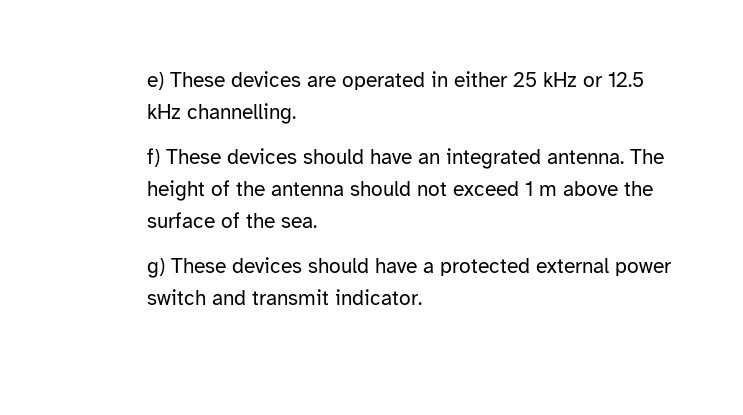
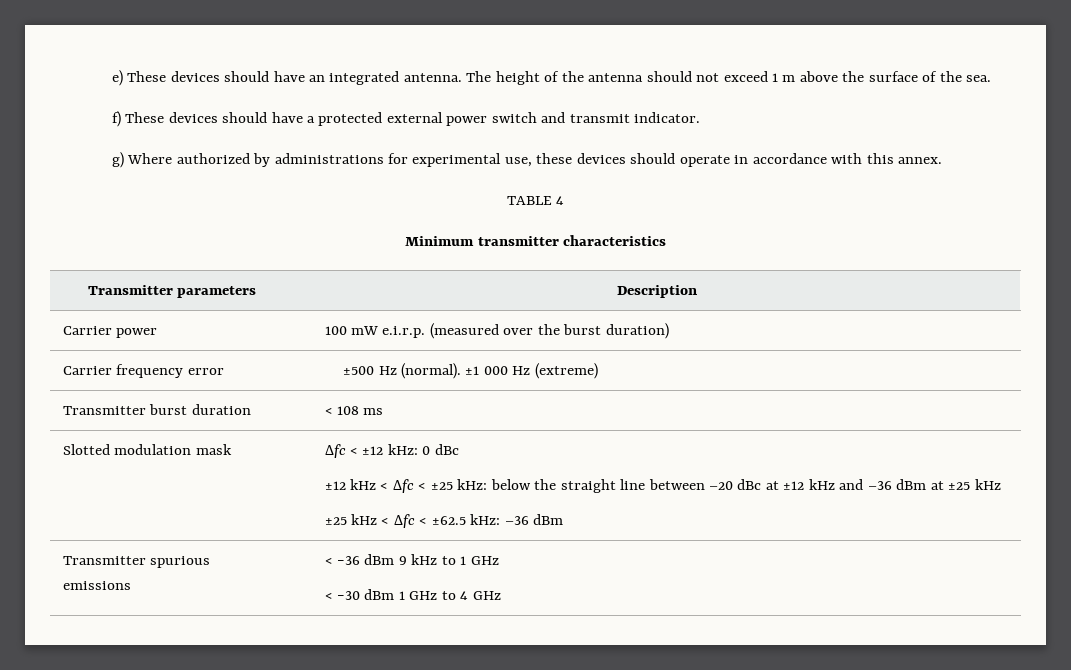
- e) These devices are operated in either 25 kHz or 12.5 kHz channelling.
- f) These devices should have an integrated antenna.
+ e) These devices should have an integrated antenna.
- g) These devices should have a protected external power switch and transmit indicator.
+ f) These devices should have a protected external power switch and transmit indicator.
+ g) Where authorized by administrations for experimental use, these devices should operate in accordance with this annex.
+ TABLE 4
+ Minimum transmitter characteristics
+ Transmitter parameters | Description
+ Carrier power | 100 mW e.i.r.p. (measured over the burst duration)
+ Carrier frequency error | ±500 Hz (normal). ±1 000 Hz (extreme)
+ Transmitter burst duration | < 108 ms
+ Slotted modulation mask | ∆fc < ±12 kHz: 0 dBc
+ ±12 kHz < ∆fc < ±25 kHz: below the straight line between –20 dBc at ±12 kHz and –36 dBm at ±25 kHz
+ ±25 kHz < ∆fc < ±62.5 kHz: –36 dBm
+ Transmitter spurious emissions | < −36 dBm 9 kHz to 1 GHz
+ < −30 dBm 1 GHz to 4 GHz

